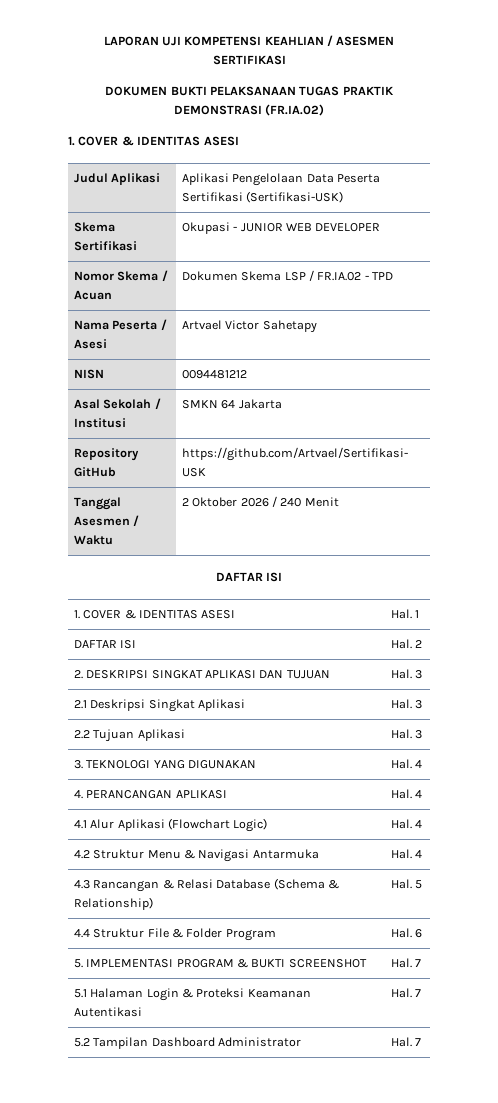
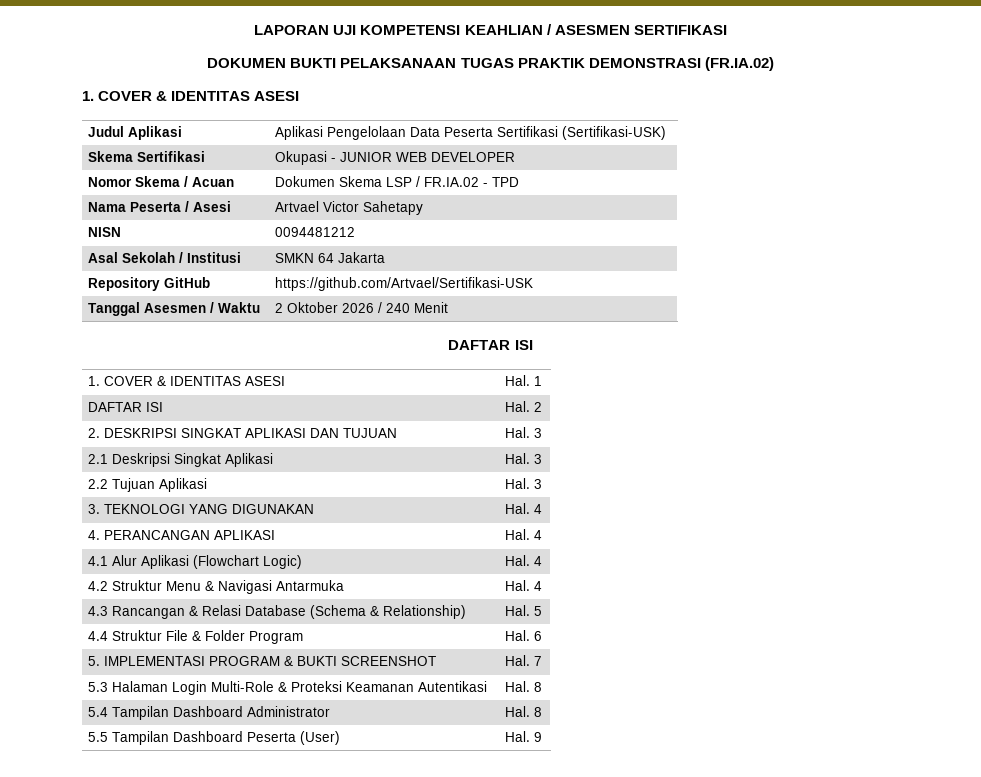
- 5.1 Halaman Login & Proteksi Keamanan Autentikasi | Hal. 7
- 5.2 Tampilan Dashboard Administrator | Hal. 7
+ 5.3 Halaman Login Multi-Role & Proteksi Keamanan Autentikasi | Hal. 8
+ 5.4 Tampilan Dashboard Administrator | Hal. 8
+ 5.5 Tampilan Dashboard Peserta (User) | Hal. 9

